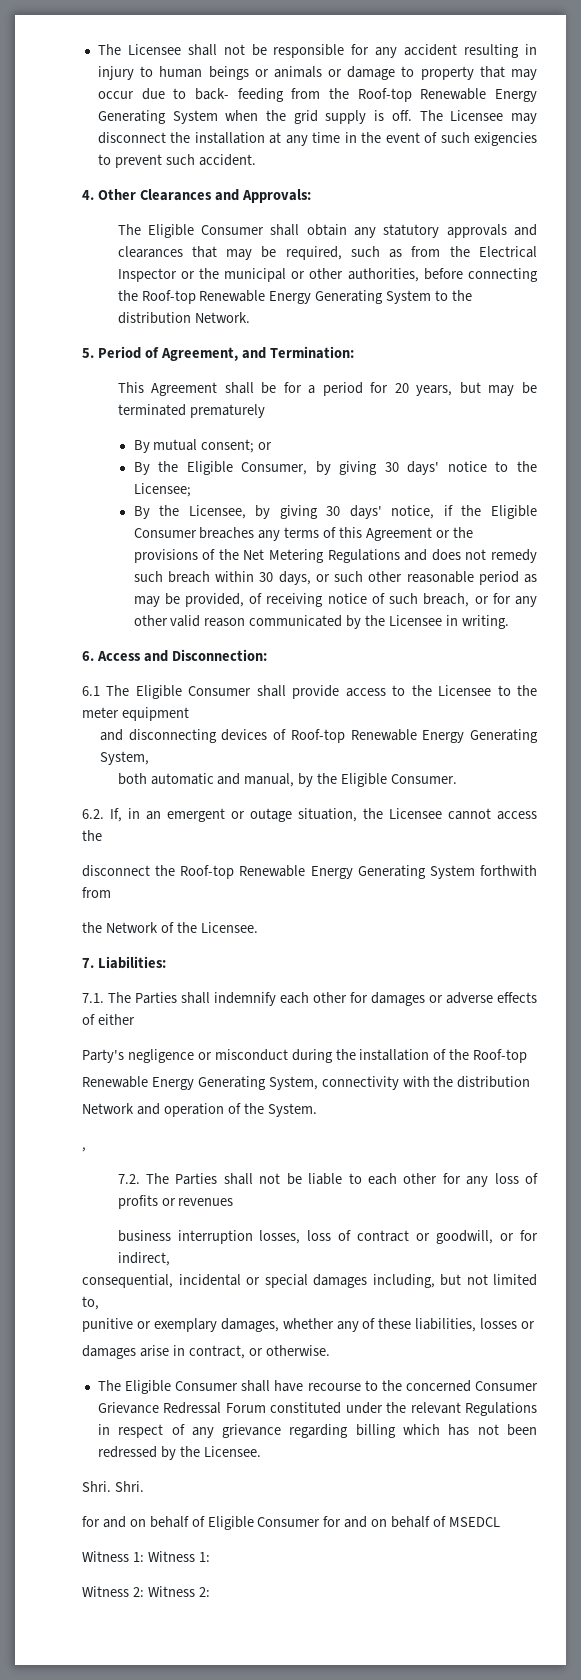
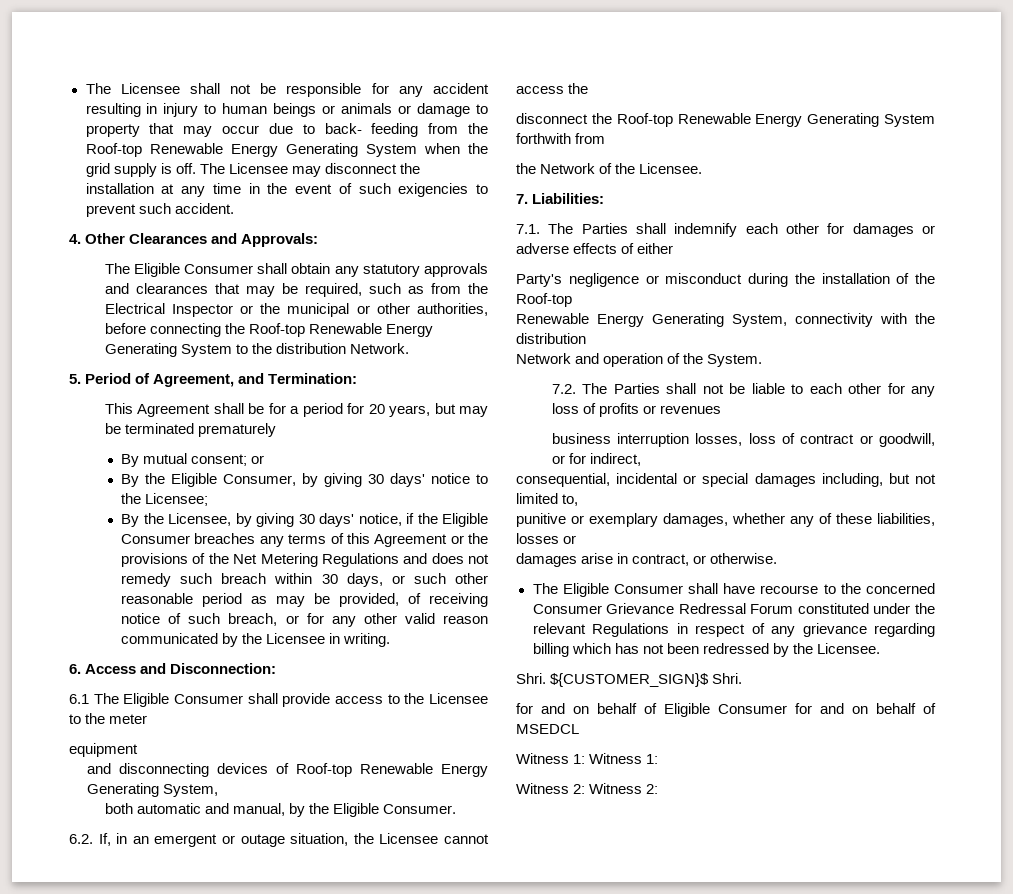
- 6.1 The Eligible Consumer shall provide access to the Licensee to the meter equipment
+ 6.1 The Eligible Consumer shall provide access to the Licensee to the meter
+ equipment
- ,
- Shri. Shri.
+ Shri. ${CUSTOMER_SIGN}$ Shri.

